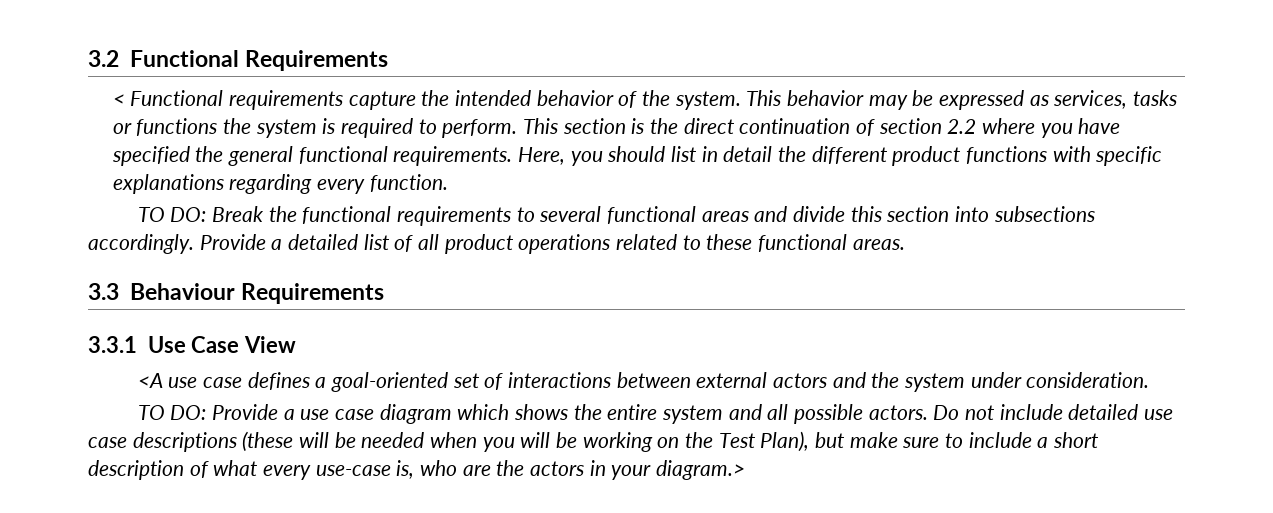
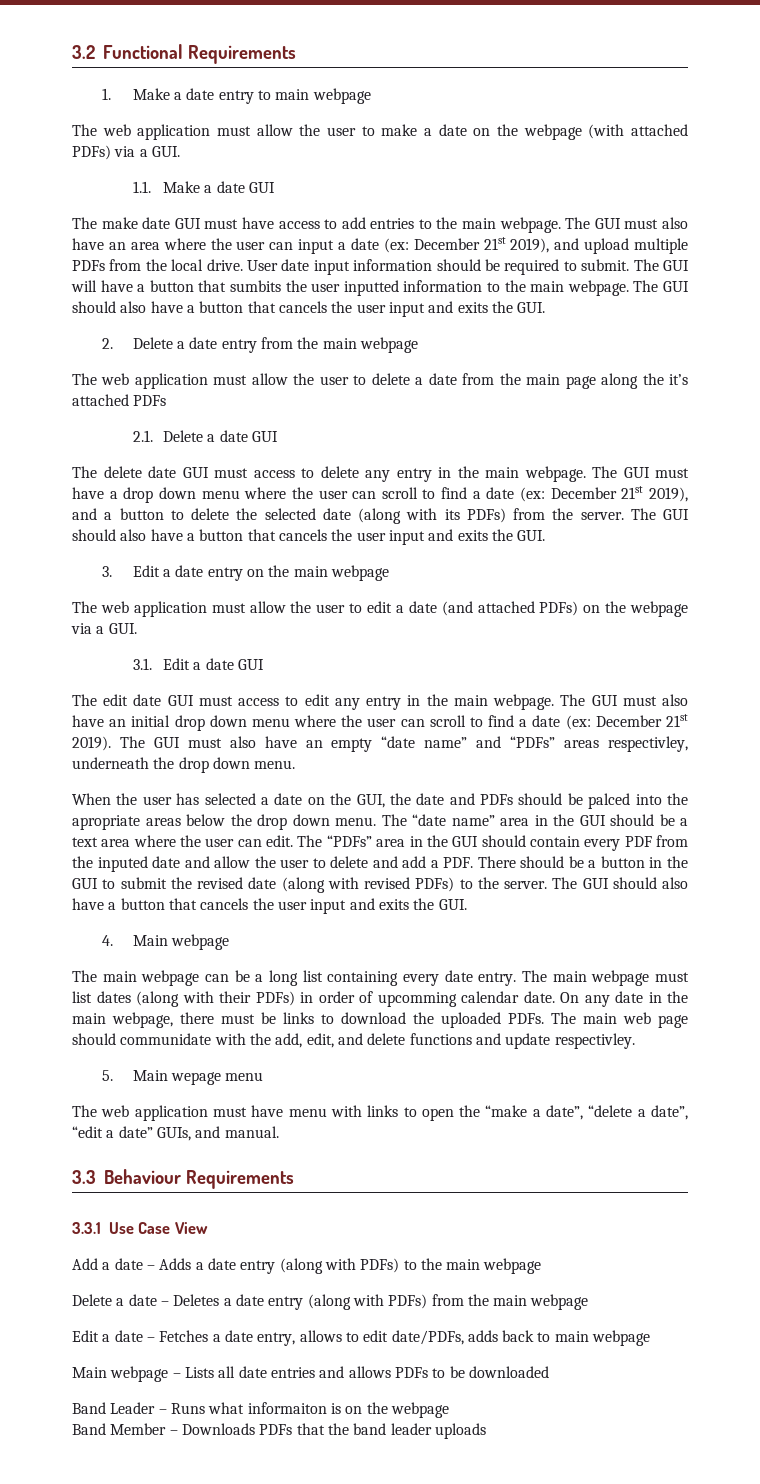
- < Functional requirements capture the intended behavior of the system. This behavior may be expressed as services, tasks or functions the system is required to perform. This section is the direct continuation of section 2.2 where you have specified the general functional requirements. Here, you should list in detail the different product functions with specific explanations regarding every function.
- TO DO: Break the functional requirements to several functional areas and divide this section into subsections accordingly. Provide a detailed list of all product operations related to these functional areas.
+ 1. Make a date entry to main webpage
+ The web application must allow the user to make a date on the webpage (with attached PDFs) via a GUI.
+ 1.1. Make a date GUI
+ The make date GUI must have access to add entries to the main webpage. The GUI must also have an area where the user can input a date (ex: December 21st 2019), and upload multiple PDFs from the local drive. User date input information should be required to submit. The GUI will have a button that sumbits the user inputted information to the main webpage. The GUI should also have a button that cancels the user input and exits the GUI.
+ 2. Delete a date entry from the main webpage
+ The web application must allow the user to delete a date from the main page along the it’s attached PDFs
+ 2.1. Delete a date GUI
+ The delete date GUI must access to delete any entry in the main webpage. The GUI must have a drop down menu where the user can scroll to find a date (ex: December 21st 2019), and a button to delete the selected date (along with its PDFs) from the server. The GUI should also have a button that cancels the user input and exits the GUI.
+ 3. Edit a date entry on the main webpage
+ The web application must allow the user to edit a date (and attached PDFs) on the webpage via a GUI.
+ 3.1. Edit a date GUI
+ The edit date GUI must access to edit any entry in the main webpage. The GUI must also have an initial drop down menu where the user can scroll to find a date (ex: December 21st 2019). The GUI must also have an empty “date name” and “PDFs” areas respectivley, underneath the drop down menu.
+ When the user has selected a date on the GUI, the date and PDFs should be palced into the apropriate areas below the drop down menu. The “date name” area in the GUI should be a text area where the user can edit. The “PDFs” area in the GUI should contain every PDF from the inputed date and allow the user to delete and add a PDF. There should be a button in the GUI to submit the revised date (along with revised PDFs) to the server. The GUI should also have a button that cancels the user input and exits the GUI.
+ 4. Main webpage
+ The main webpage can be a long list containing every date entry. The main webpage must list dates (along with their PDFs) in order of upcomming calendar date. On any date in the main webpage, there must be links to download the uploaded PDFs. The main web page should communidate with the add, edit, and delete functions and update respectivley.
+ 5. Main wepage menu
+ The web application must have menu with links to open the “make a date”, “delete a date”, “edit a date” GUIs, and manual.
- <A use case defines a goal-oriented set of interactions between external actors and the system under consideration.
- TO DO: Provide a use case diagram which shows the entire system and all possible actors. Do not include detailed use case descriptions (these will be needed when you will be working on the Test Plan), but make sure to include a short description of what every use-case is, who are the actors in your diagram.>
+ Add a date – Adds a date entry (along with PDFs) to the main webpage
+ Delete a date – Deletes a date entry (along with PDFs) from the main webpage
+ Edit a date – Fetches a date entry, allows to edit date/PDFs, adds back to main webpage
+ Main webpage – Lists all date entries and allows PDFs to be downloaded
+ Band Leader – Runs what informaiton is on the webpage
+ Band Member – Downloads PDFs that the band leader uploads

